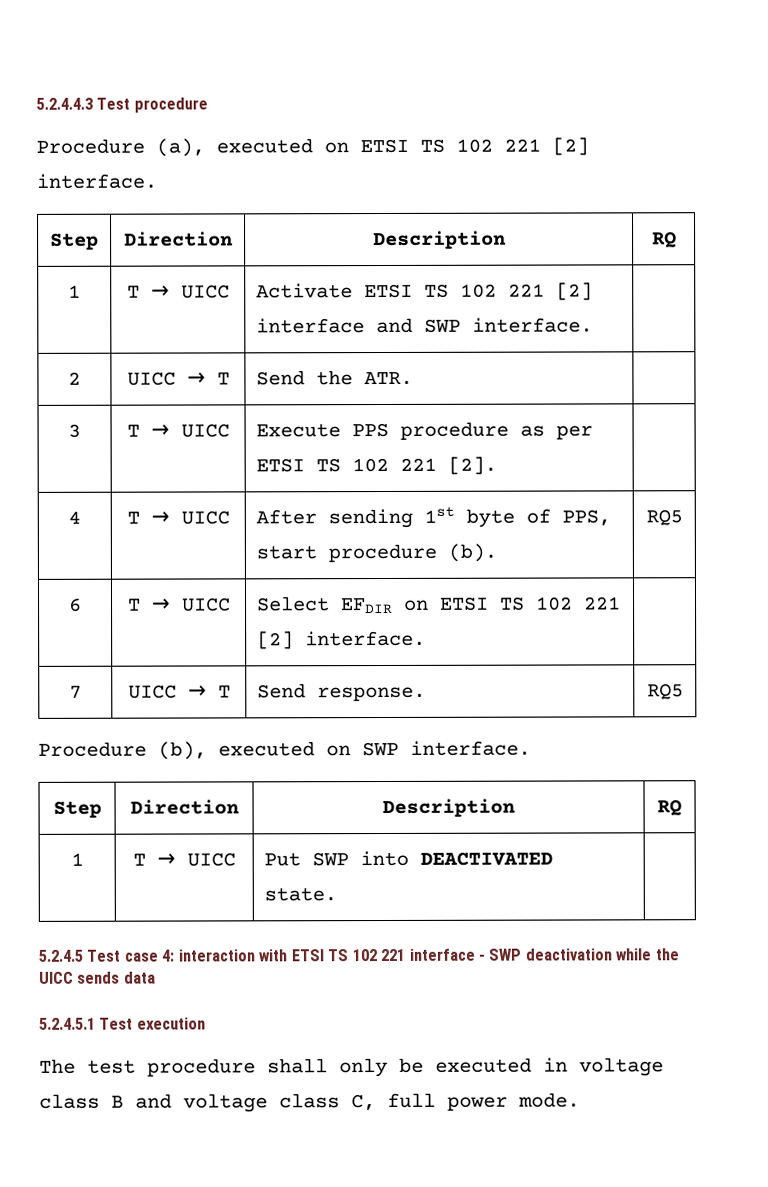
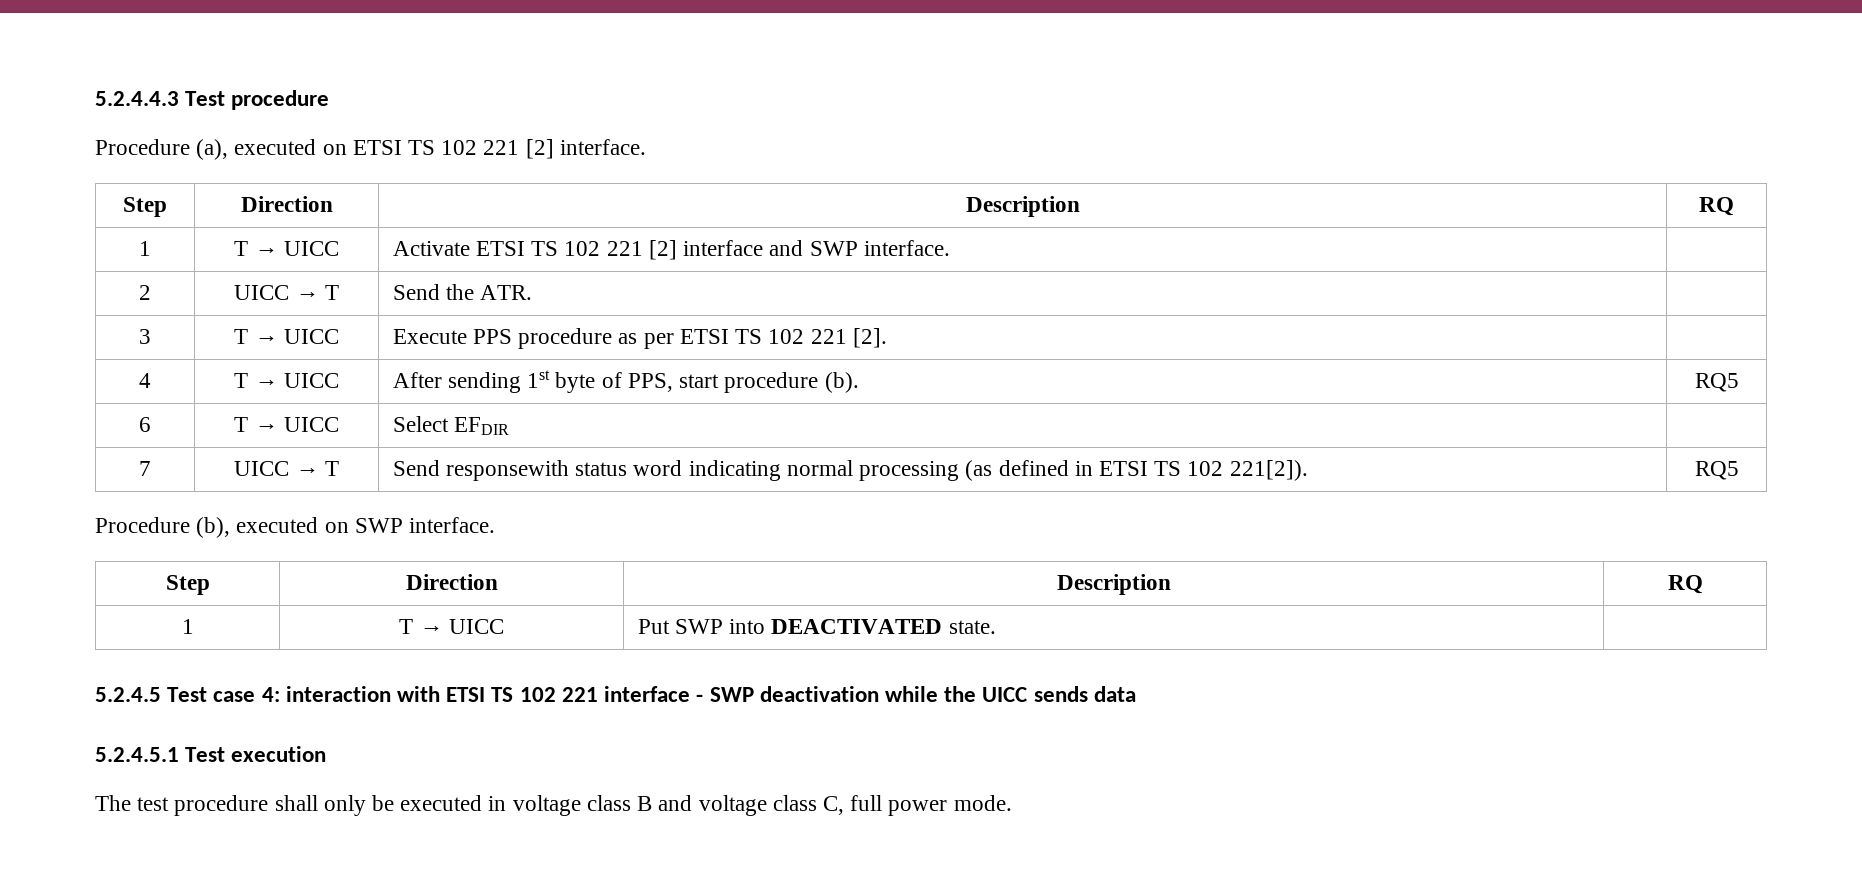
- 6 | T → UICC | Select EFDIR on ETSI TS 102 221 [2] interface. |
+ 6 | T → UICC | Select EFDIR |
- 7 | UICC → T | Send response. | RQ5
+ 7 | UICC → T | Send responsewith status word indicating normal processing (as defined in ETSI TS 102 221[2]). | RQ5

